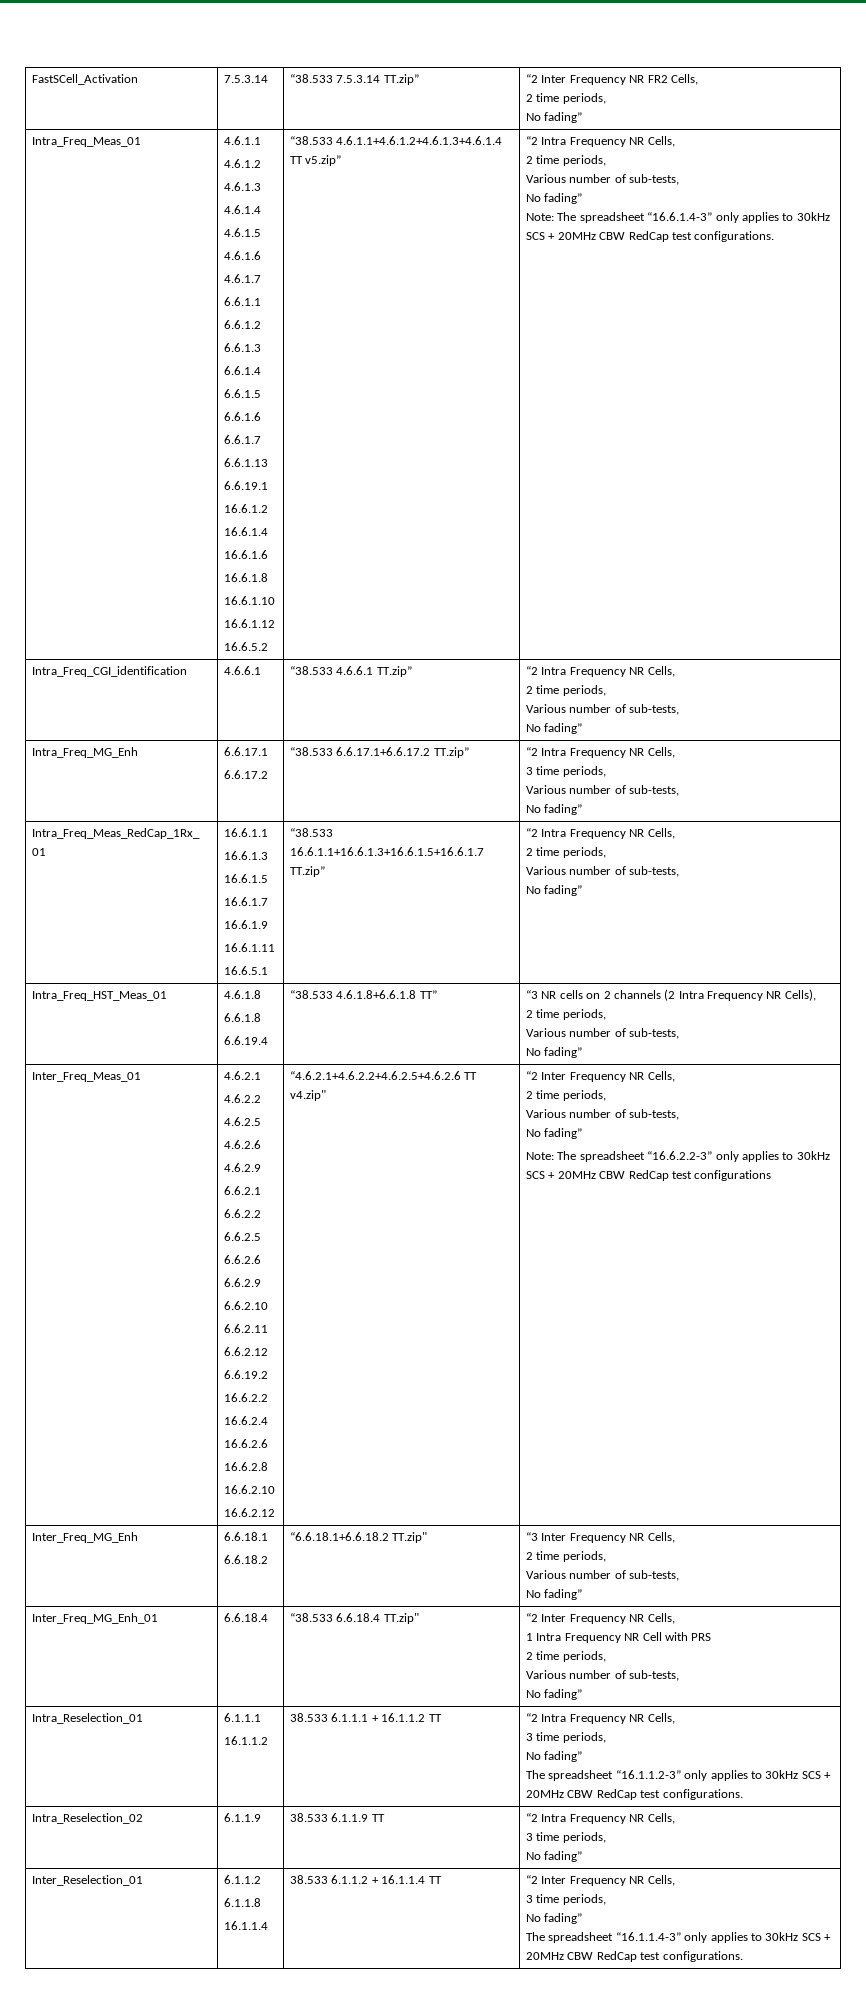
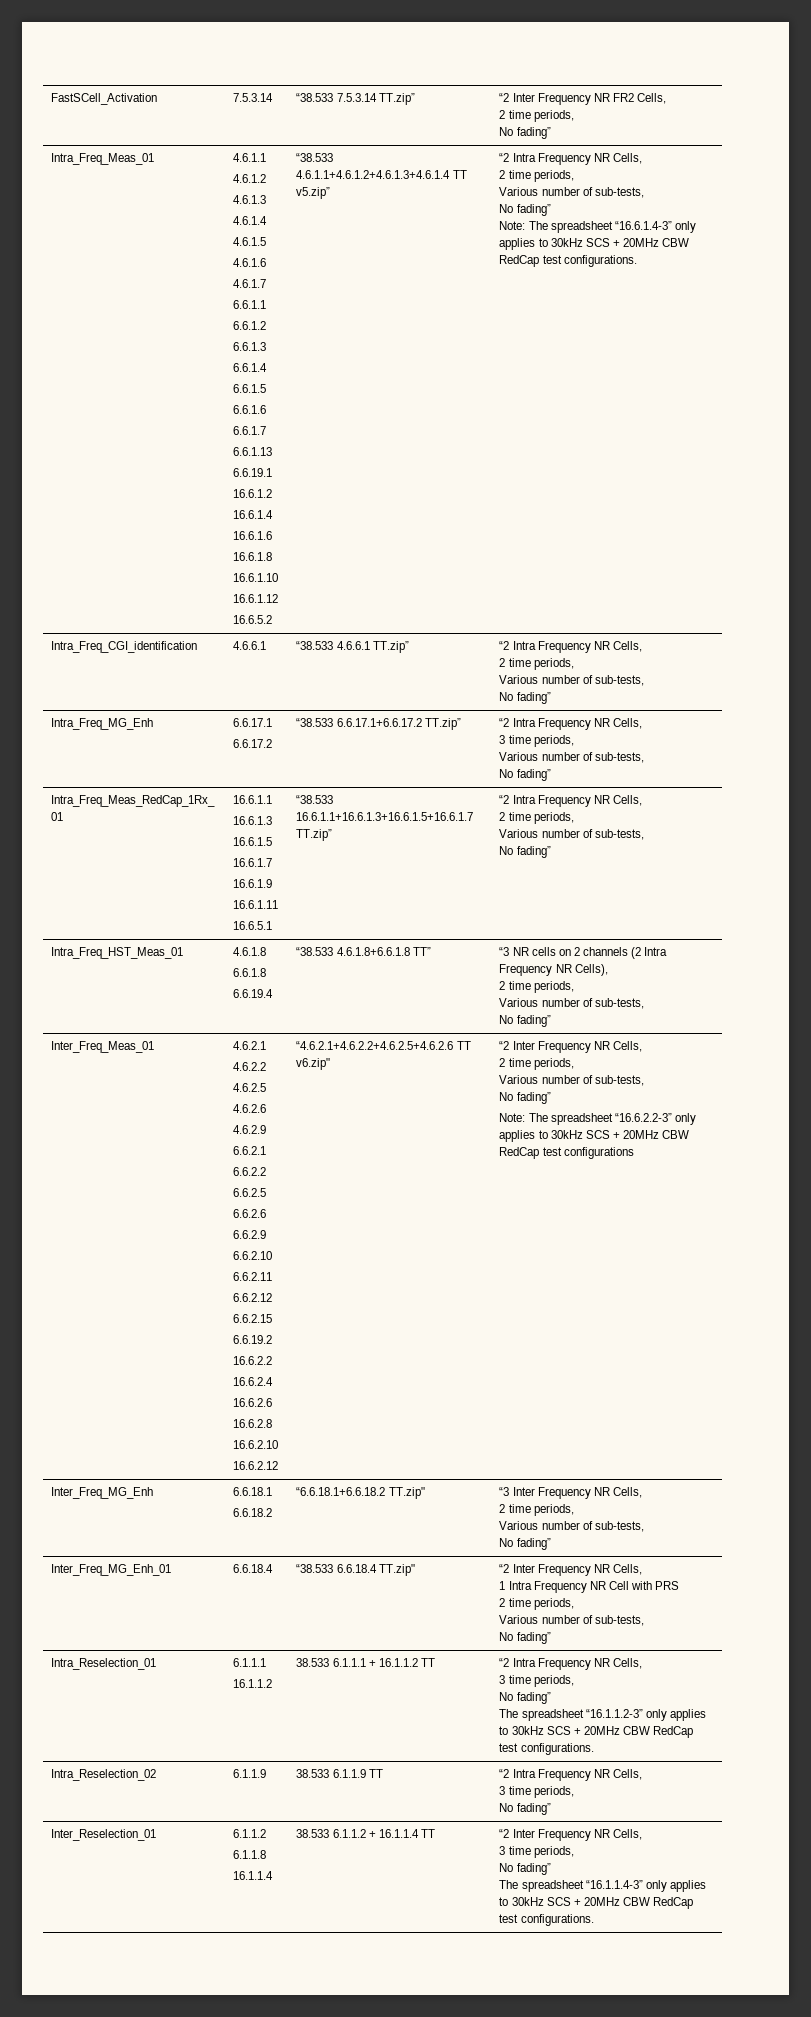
+ 6.6.2.15
- “4.6.2.1+4.6.2.2+4.6.2.5+4.6.2.6 TT v4.zip"
+ “4.6.2.1+4.6.2.2+4.6.2.5+4.6.2.6 TT v6.zip"

